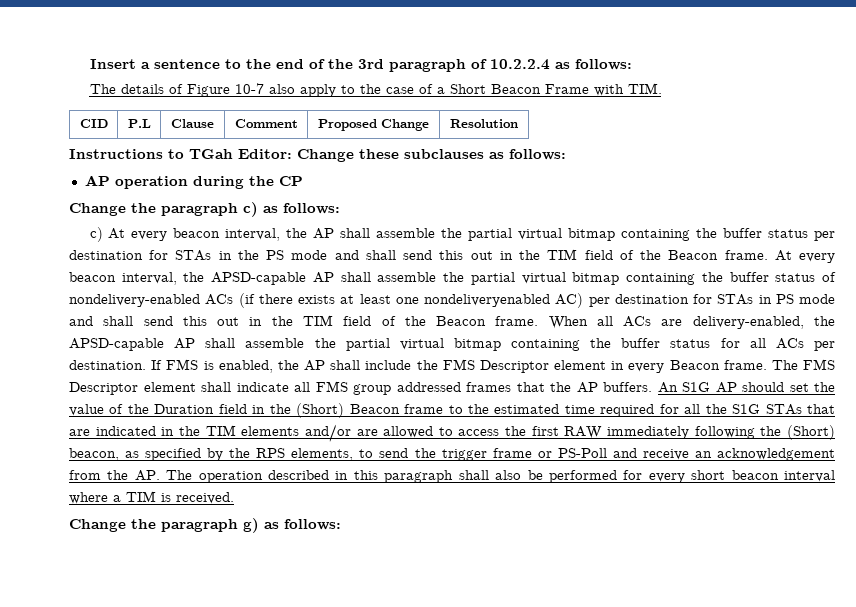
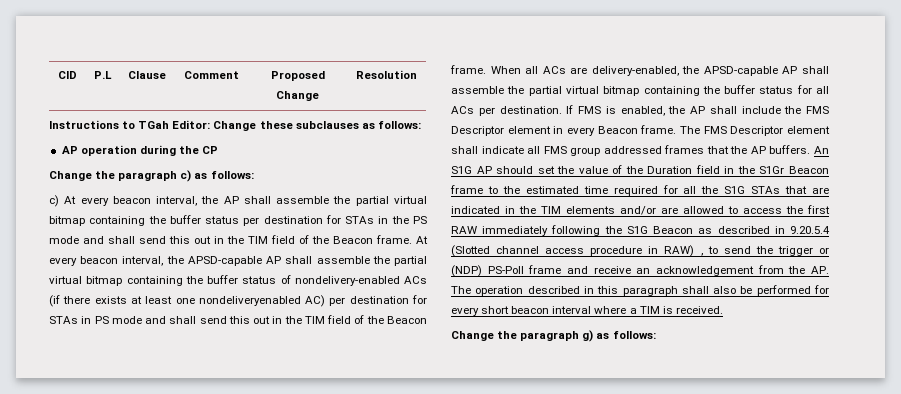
- Insert a sentence to the end of the 3rd paragraph of 10.2.2.4 as follows:
- The details of Figure 10-7 also apply to the case of a Short Beacon Frame with TIM.
- An S1G AP should set the value of the Duration field in the (Short) Beacon frame to the estimated time required for all the S1G STAs that are indicated in the TIM elements and/or are allowed to access the first RAW immediately following the (Short) beacon, as specified by the RPS elements, to send the trigger frame or PS-Poll and receive an acknowledgement from the AP. The operation described in this paragraph shall also be performed for every short beacon interval where a TIM is received.
+ An S1G AP should set the value of the Duration field in the S1Gr Beacon frame to the estimated time required for all the S1G STAs that are indicated in the TIM elements and/or are allowed to access the first RAW immediately following the S1G Beacon as described in 9.20.5.4 (Slotted channel access procedure in RAW) , to send the trigger or (NDP) PS-Poll frame and receive an acknowledgement from the AP. The operation described in this paragraph shall also be performed for every short beacon interval where a TIM is received.

